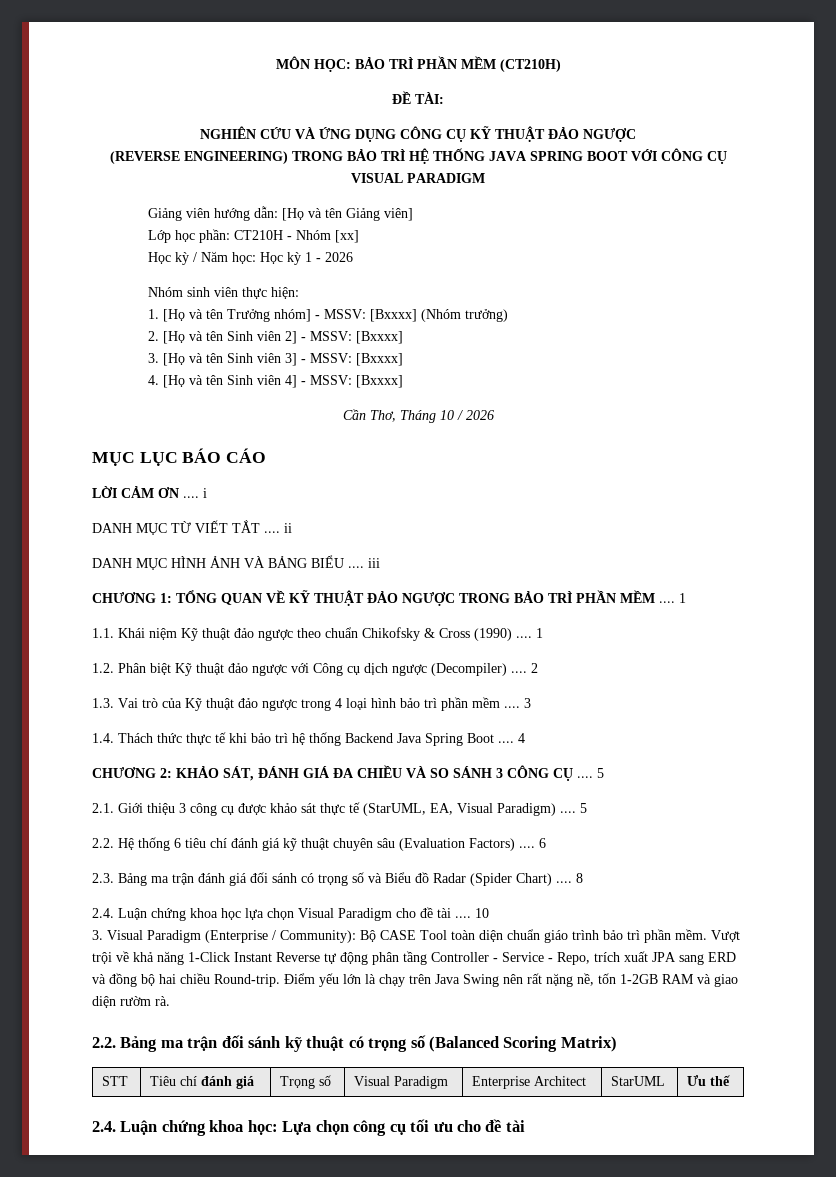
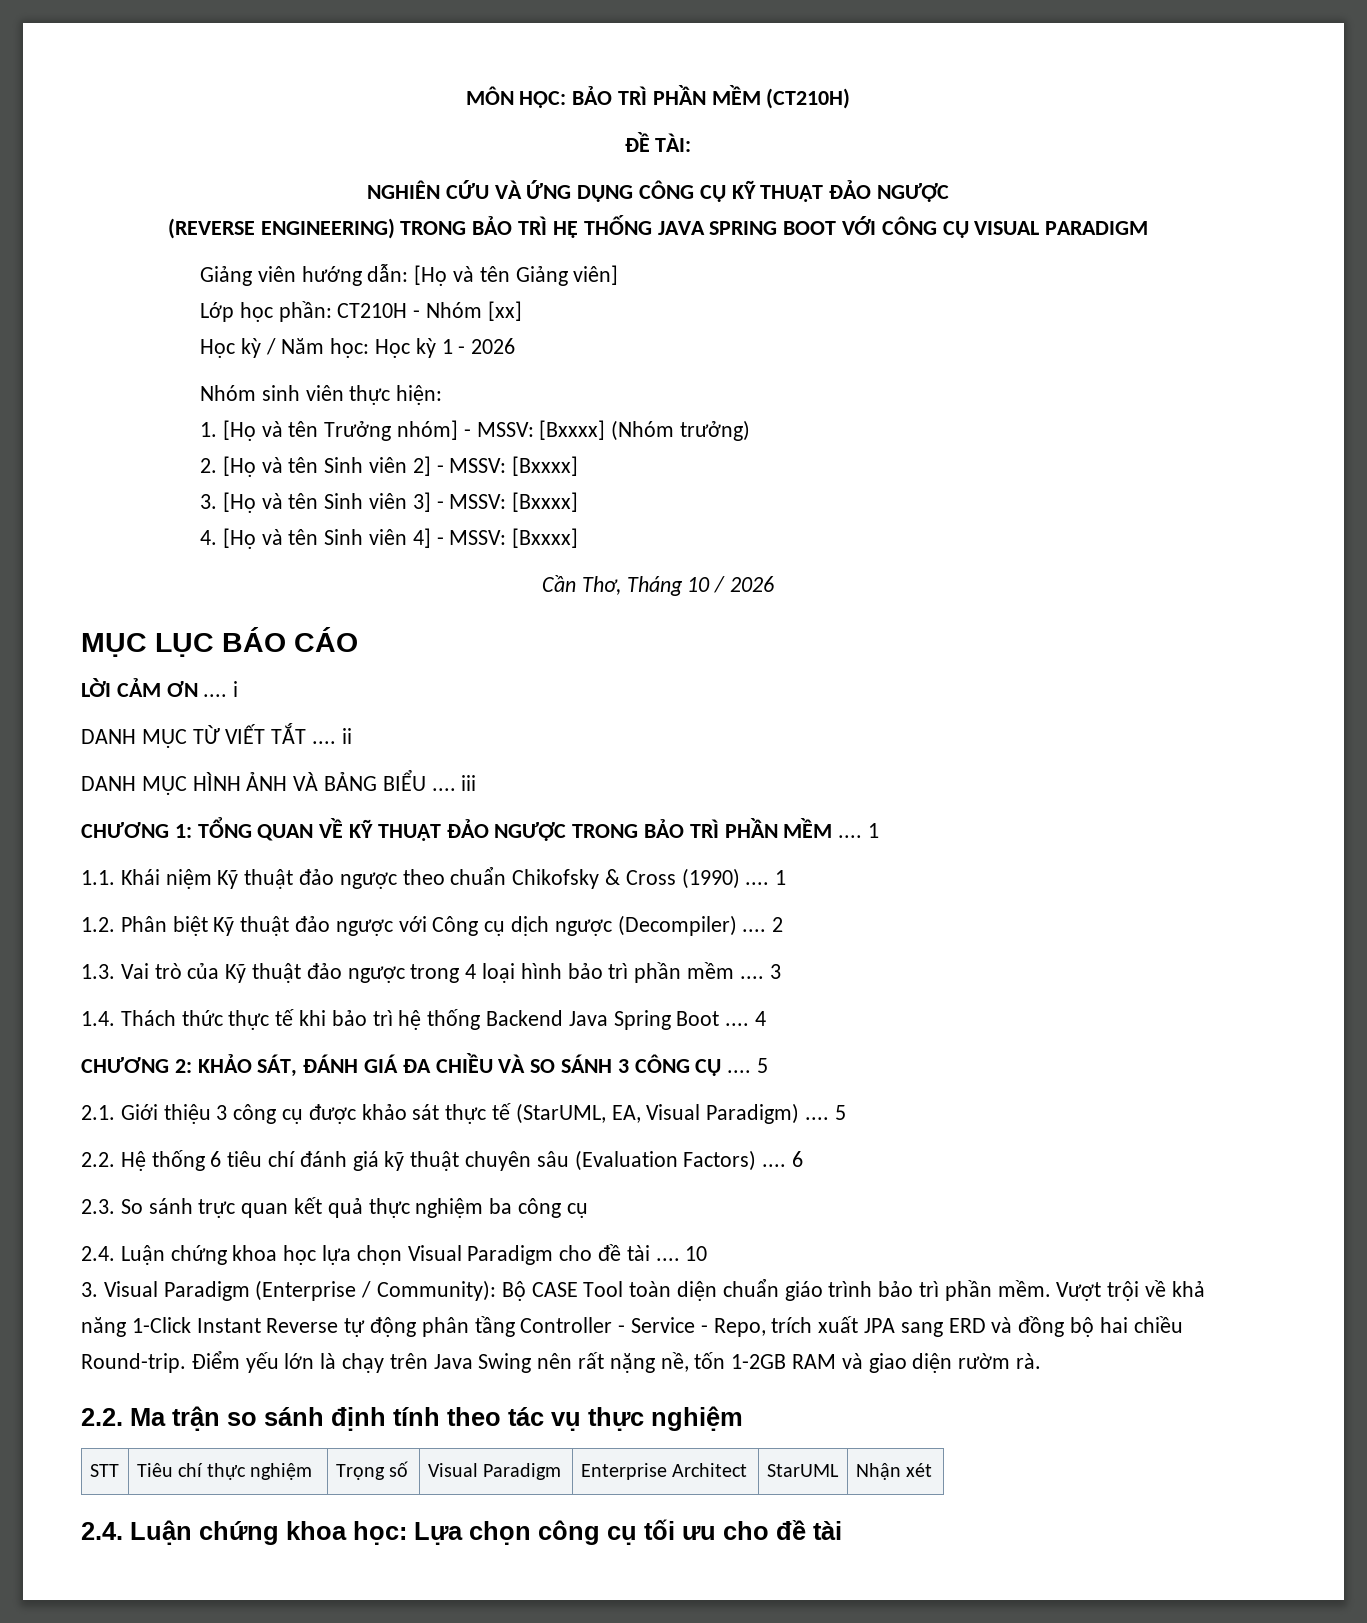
- 2.3. Bảng ma trận đánh giá đối sánh có trọng số và Biểu đồ Radar (Spider Chart) .... 8
+ 2.3. So sánh trực quan kết quả thực nghiệm ba công cụ
- 2.2. Bảng ma trận đối sánh kỹ thuật có trọng số (Balanced Scoring Matrix)
+ 2.2. Ma trận so sánh định tính theo tác vụ thực nghiệm
- STT | Tiêu chí đánh giá | Trọng số | Visual Paradigm | Enterprise Architect | StarUML | Ưu thế
+ STT | Tiêu chí thực nghiệm | Trọng số | Visual Paradigm | Enterprise Architect | StarUML | Nhận xét

